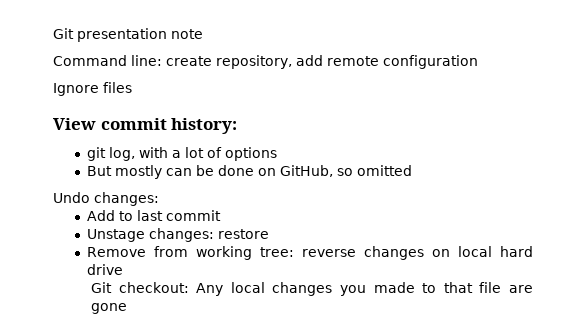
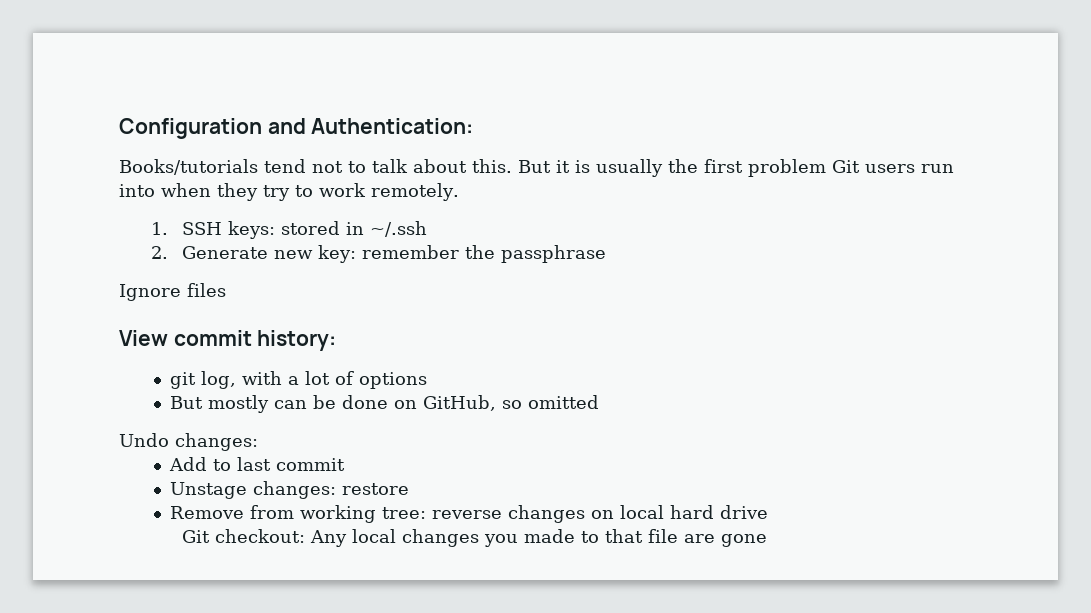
- Git presentation note
- Command line: create repository, add remote configuration
+ Configuration and Authentication:
+ Books/tutorials tend not to talk about this. But it is usually the first problem Git users run into when they try to work remotely.
+ 1. SSH keys: stored in ~/.ssh
+ 2. Generate new key: remember the passphrase

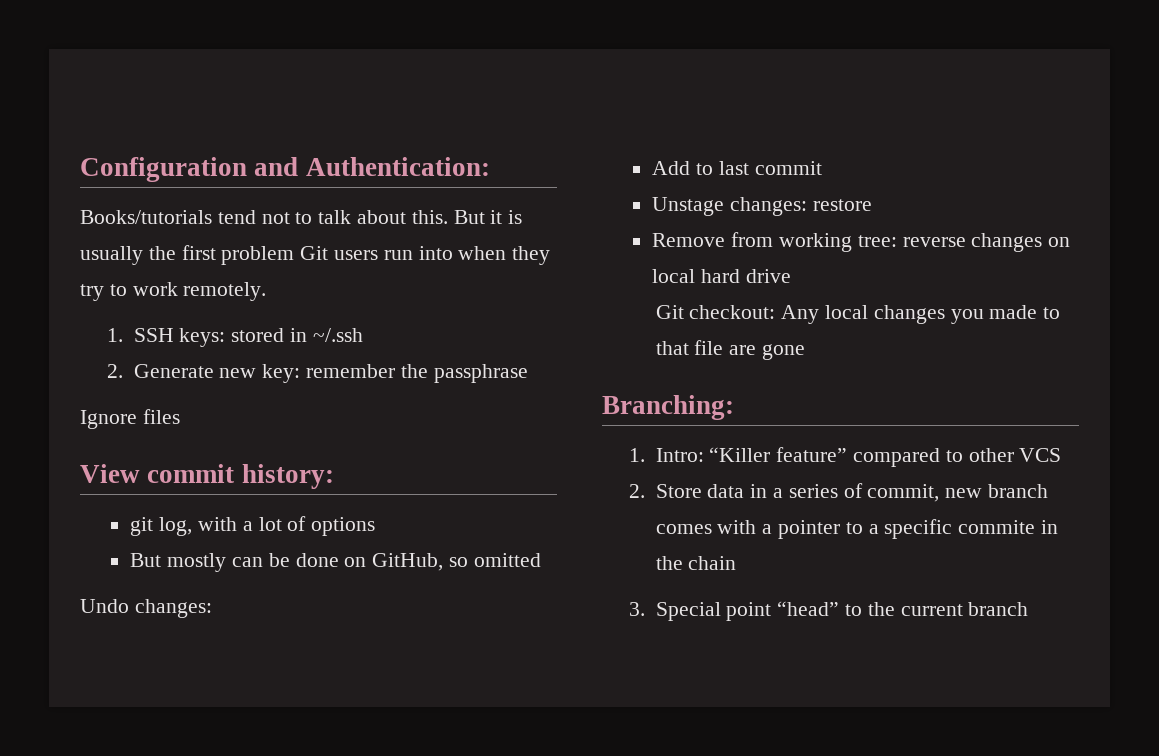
+ Branching:
+ 1. Intro: “Killer feature” compared to other VCS
+ 2. Store data in a series of commit, new branch comes with a pointer to a specific commite in the chain
+ 3. Special point “head” to the current branch

